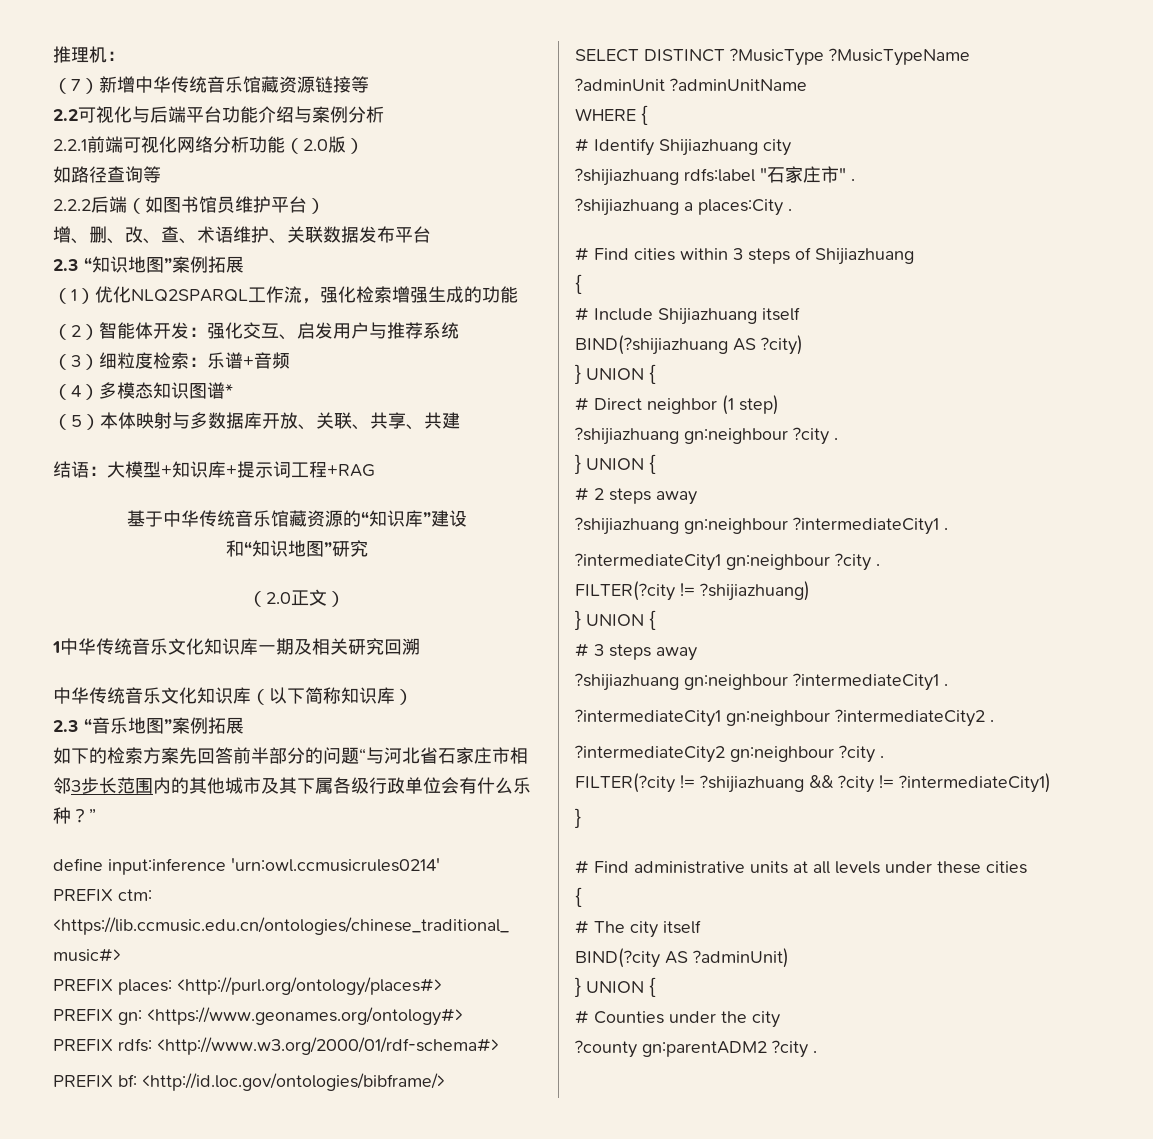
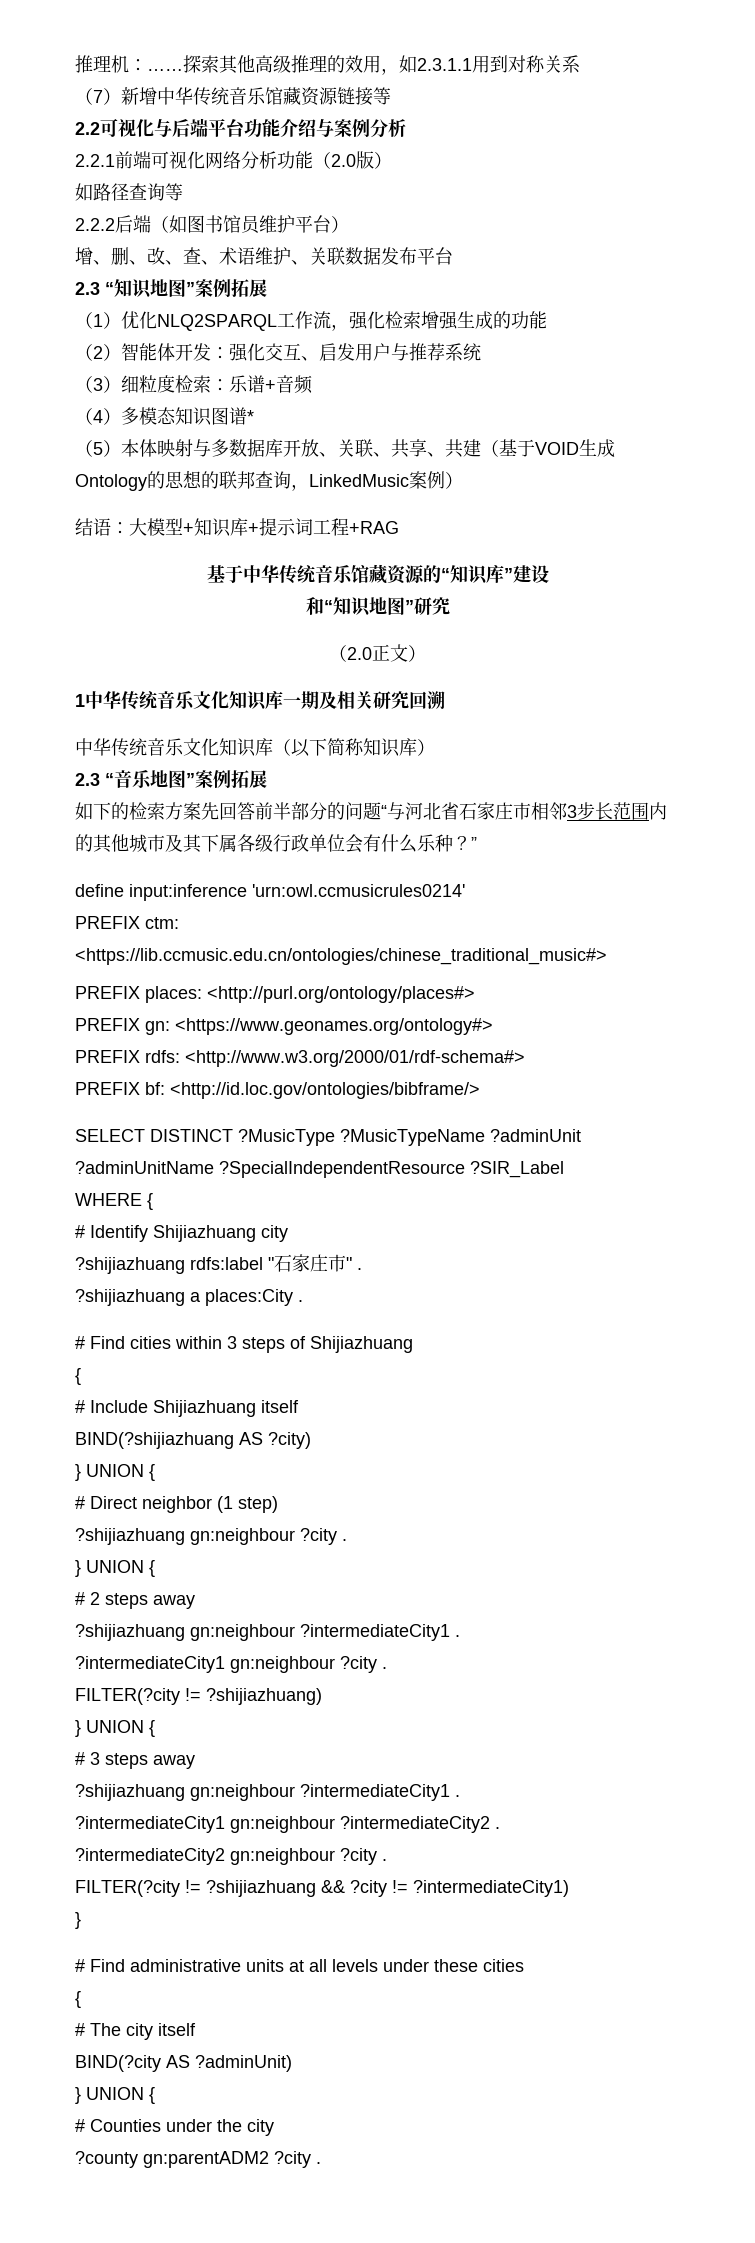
- 推理机：
+ 推理机：……探索其他高级推理的效用，如2.3.1.1用到对称关系
- （5）本体映射与多数据库开放、关联、共享、共建
+ （5）本体映射与多数据库开放、关联、共享、共建（基于VOID生成Ontology的思想的联邦查询，LinkedMusic案例）
- SELECT DISTINCT ?MusicType ?MusicTypeName ?adminUnit ?adminUnitName
+ SELECT DISTINCT ?MusicType ?MusicTypeName ?adminUnit ?adminUnitName ?SpecialIndependentResource ?SIR_Label

